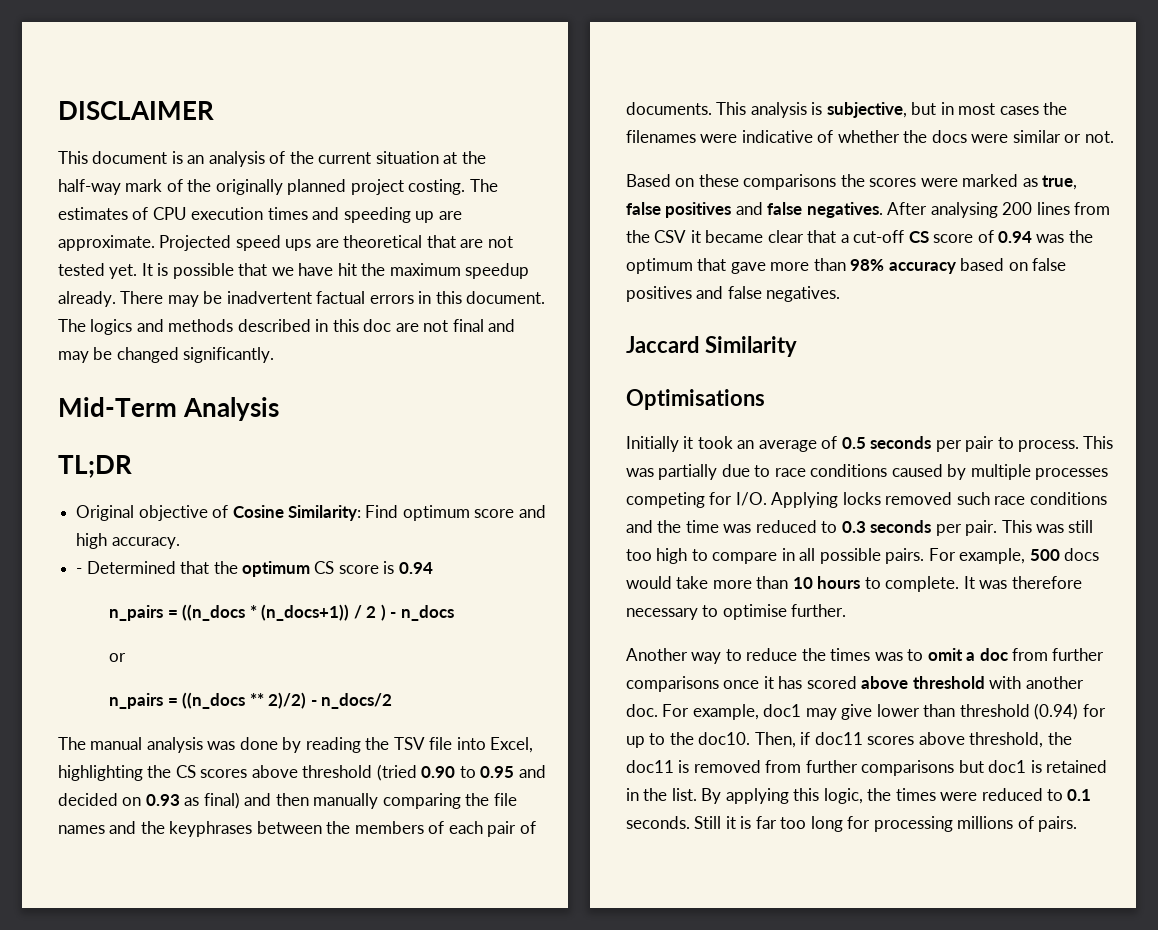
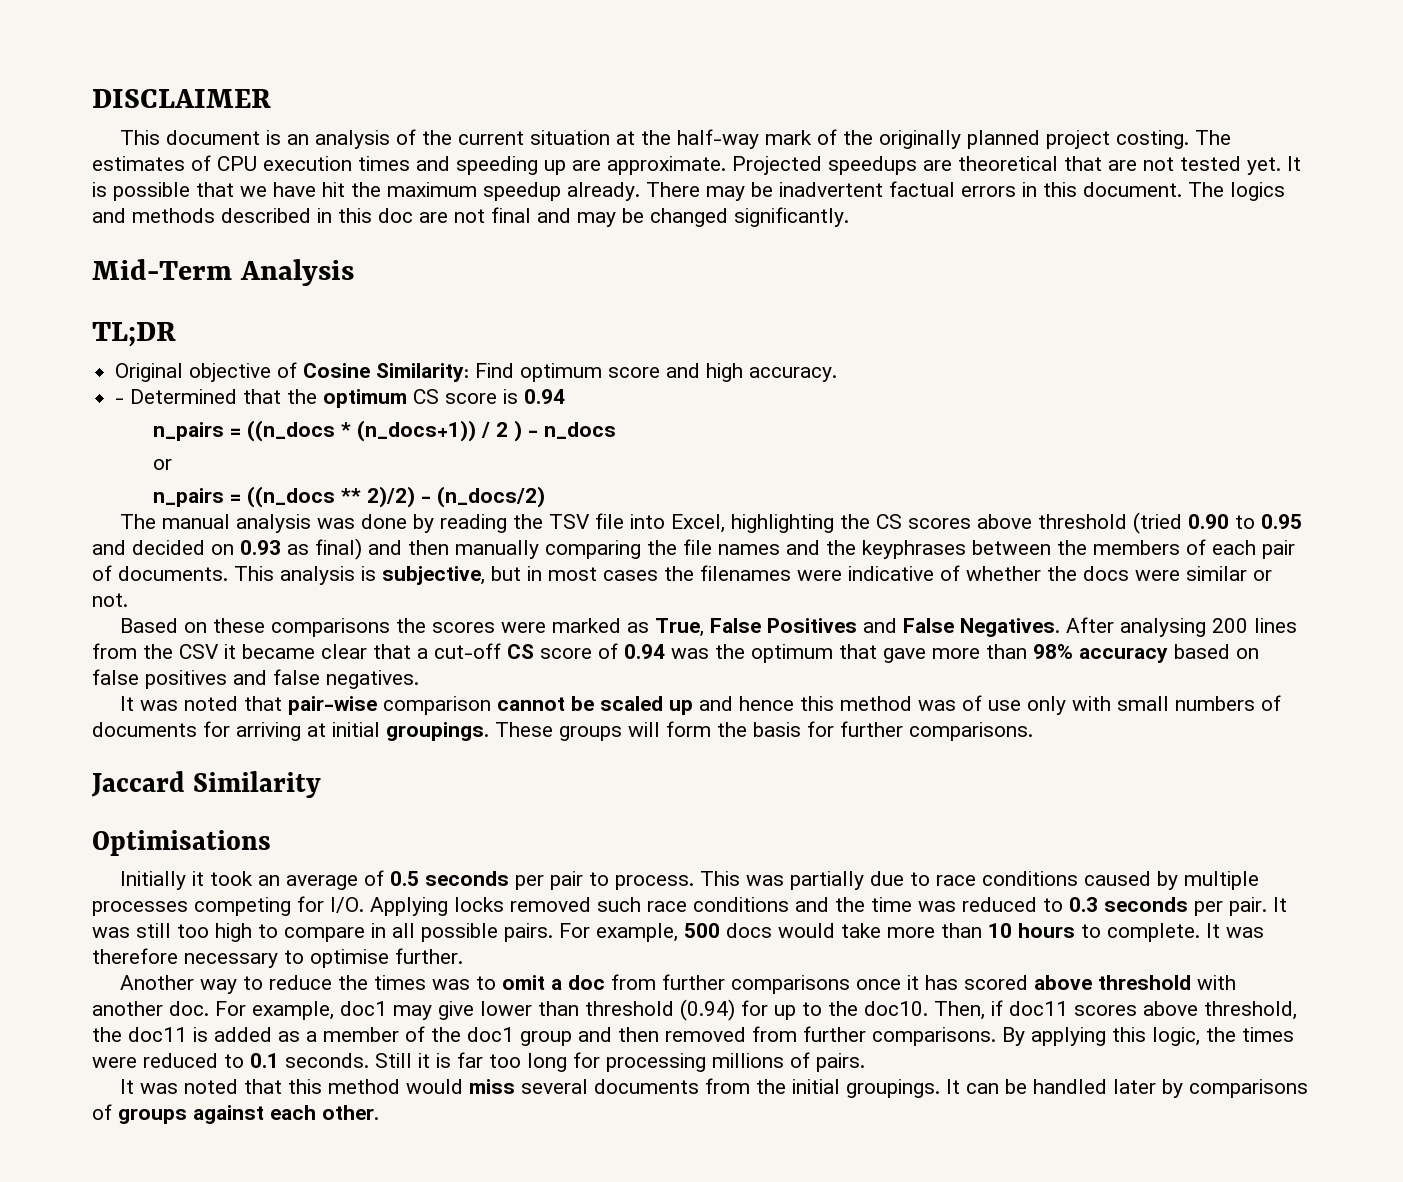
- Projected speed ups are theoretical that are not tested yet.
+ Projected speedups are theoretical that are not tested yet.
- n_pairs = ((n_docs ** 2)/2) - n_docs/2
+ n_pairs = ((n_docs ** 2)/2) - (n_docs/2)
- Based on these comparisons the scores were marked as true, false positives and false negatives.
+ Based on these comparisons the scores were marked as True, False Positives and False Negatives.
+ It was noted that pair-wise comparison cannot be scaled up and hence this method was of use only with small numbers of documents for arriving at initial groupings. These groups will form the basis for further comparisons.
- This was still too high to compare in all possible pairs.
+ It was still too high to compare in all possible pairs.
- Then, if doc11 scores above threshold, the doc11 is removed from further comparisons but doc1 is retained in the list.
+ Then, if doc11 scores above threshold, the doc11 is added as a member of the doc1 group and then removed from further comparisons.
+ It was noted that this method would miss several documents from the initial groupings. It can be handled later by comparisons of groups against each other.

